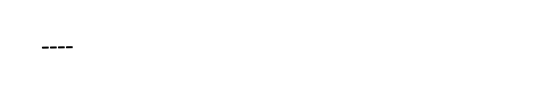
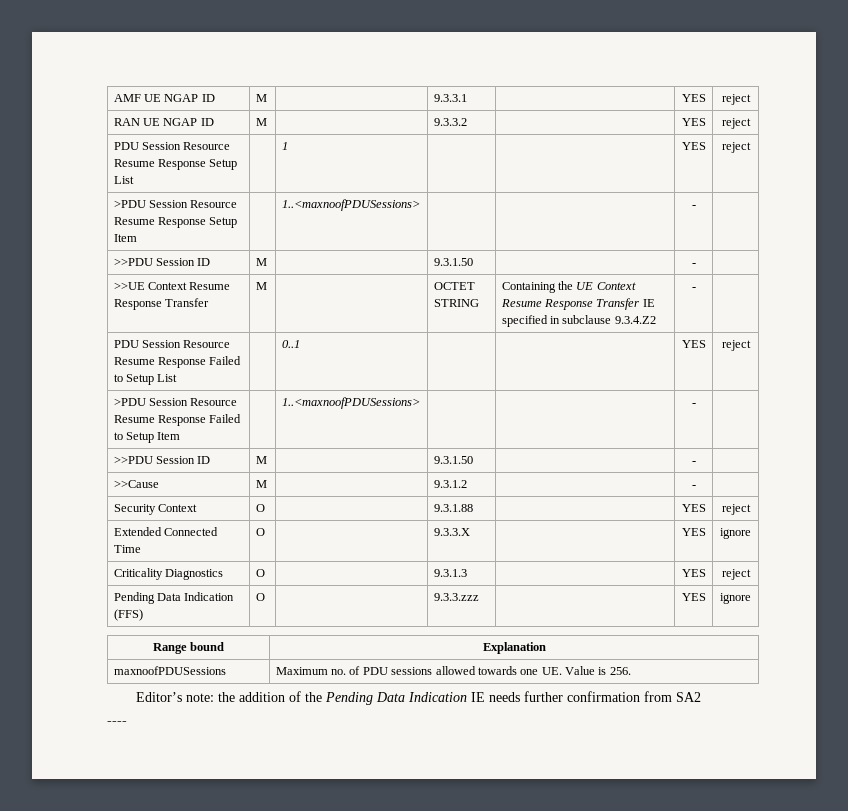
+ AMF UE NGAP ID | M | | 9.3.3.1 | | YES | reject
+ RAN UE NGAP ID | M | | 9.3.3.2 | | YES | reject
+ PDU Session Resource Resume Response Setup List | | 1 | | | YES | reject
+ >PDU Session Resource Resume Response Setup Item | | 1..<maxnoofPDUSessions> | | | - |
+ >>PDU Session ID | M | | 9.3.1.50 | | - |
+ >>UE Context Resume Response Transfer | M | | OCTET STRING | Containing the UE Context Resume Response Transfer IE specified in subclause 9.3.4.Z2 | - |
+ PDU Session Resource Resume Response Failed to Setup List | | 0..1 | | | YES | reject
+ >PDU Session Resource Resume Response Failed to Setup Item | | 1..<maxnoofPDUSessions> | | | - |
+ >>PDU Session ID | M | | 9.3.1.50 | | - |
+ >>Cause | M | | 9.3.1.2 | | - |
+ Security Context | O | | 9.3.1.88 | | YES | reject
+ Extended Connected Time | O | | 9.3.3.X | | YES | ignore
+ Criticality Diagnostics | O | | 9.3.1.3 | | YES | reject
+ Pending Data Indication (FFS) | O | | 9.3.3.zzz | | YES | ignore
+ Range bound | Explanation
+ maxnoofPDUSessions | Maximum no. of PDU sessions allowed towards one UE. Value is 256.
+ Editor’s note: the addition of the Pending Data Indication IE needs further confirmation from SA2

